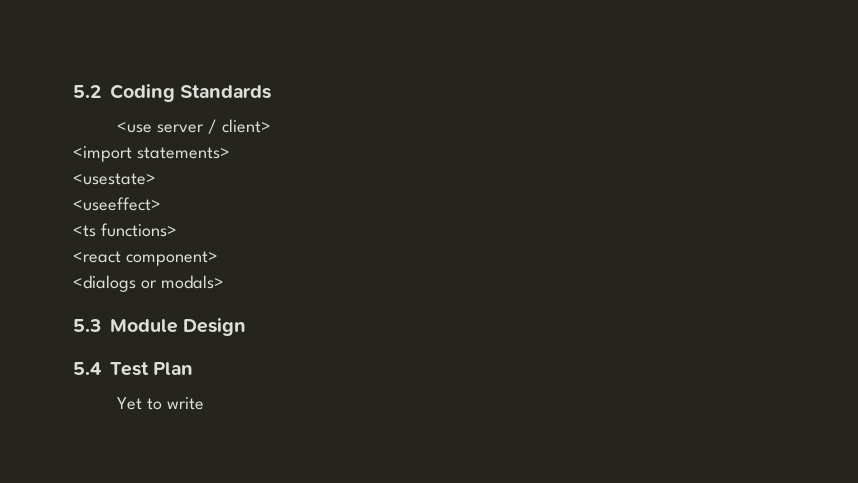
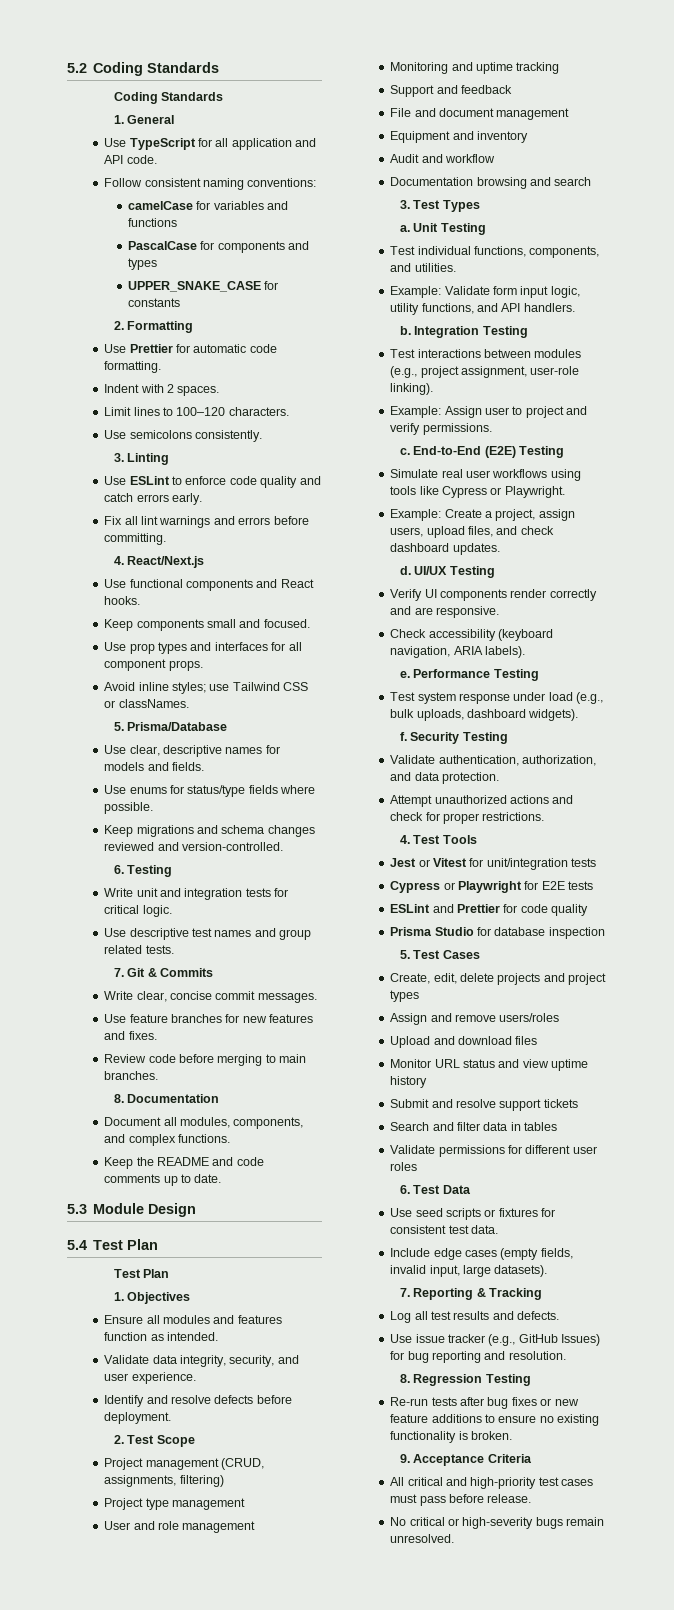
  5.2 Coding Standards
- <use server / client>
- <import statements>
- <usestate>
- <useeffect>
- <ts functions>
- <react component>
- <dialogs or modals>
+ Coding Standards
+ 1. General
+ Use TypeScript for all application and API code.
+ Follow consistent naming conventions:
+ camelCase for variables and functions
+ PascalCase for components and types
+ UPPER_SNAKE_CASE for constants
+ 2. Formatting
+ Use Prettier for automatic code formatting.
+ Indent with 2 spaces.
+ Limit lines to 100–120 characters.
+ Use semicolons consistently.
+ 3. Linting
+ Use ESLint to enforce code quality and catch errors early.
+ Fix all lint warnings and errors before committing.
+ 4. React/Next.js
+ Use functional components and React hooks.
+ Keep components small and focused.
+ Use prop types and interfaces for all component props.
+ Avoid inline styles; use Tailwind CSS or classNames.
+ 5. Prisma/Database
+ Use clear, descriptive names for models and fields.
+ Use enums for status/type fields where possible.
+ Keep migrations and schema changes reviewed and version-controlled.
+ 6. Testing
+ Write unit and integration tests for critical logic.
+ Use descriptive test names and group related tests.
+ 7. Git & Commits
+ Write clear, concise commit messages.
+ Use feature branches for new features and fixes.
+ Review code before merging to main branches.
+ 8. Documentation
+ Document all modules, components, and complex functions.
+ Keep the README and code comments up to date.
  5.4 Test Plan
- Yet to write
+ Test Plan
+ 1. Objectives
+ Ensure all modules and features function as intended.
+ Validate data integrity, security, and user experience.
+ Identify and resolve defects before deployment.
+ 2. Test Scope
+ Project management (CRUD, assignments, filtering)
+ Project type management
+ User and role management
+ Monitoring and uptime tracking
+ Support and feedback
+ File and document management
+ Equipment and inventory
+ Audit and workflow
+ Documentation browsing and search
+ 3. Test Types
+ a. Unit Testing
+ Test individual functions, components, and utilities.
+ Example: Validate form input logic, utility functions, and API handlers.
+ b. Integration Testing
+ Test interactions between modules (e.g., project assignment, user-role linking).
+ Example: Assign user to project and verify permissions.
+ c. End-to-End (E2E) Testing
+ Simulate real user workflows using tools like Cypress or Playwright.
+ Example: Create a project, assign users, upload files, and check dashboard updates.
+ d. UI/UX Testing
+ Verify UI components render correctly and are responsive.
+ Check accessibility (keyboard navigation, ARIA labels).
+ e. Performance Testing
+ Test system response under load (e.g., bulk uploads, dashboard widgets).
+ f. Security Testing
+ Validate authentication, authorization, and data protection.
+ Attempt unauthorized actions and check for proper restrictions.
+ 4. Test Tools
+ Jest or Vitest for unit/integration tests
+ Cypress or Playwright for E2E tests
+ ESLint and Prettier for code quality
+ Prisma Studio for database inspection
+ 5. Test Cases
+ Create, edit, delete projects and project types
+ Assign and remove users/roles
+ Upload and download files
+ Monitor URL status and view uptime history
+ Submit and resolve support tickets
+ Search and filter data in tables
+ Validate permissions for different user roles
+ 6. Test Data
+ Use seed scripts or fixtures for consistent test data.
+ Include edge cases (empty fields, invalid input, large datasets).
+ 7. Reporting & Tracking
+ Log all test results and defects.
+ Use issue tracker (e.g., GitHub Issues) for bug reporting and resolution.
+ 8. Regression Testing
+ Re-run tests after bug fixes or new feature additions to ensure no existing functionality is broken.
+ 9. Acceptance Criteria
+ All critical and high-priority test cases must pass before release.
+ No critical or high-severity bugs remain unresolved.

